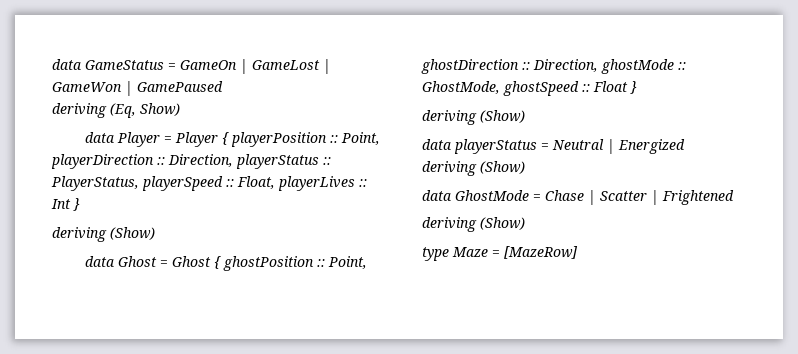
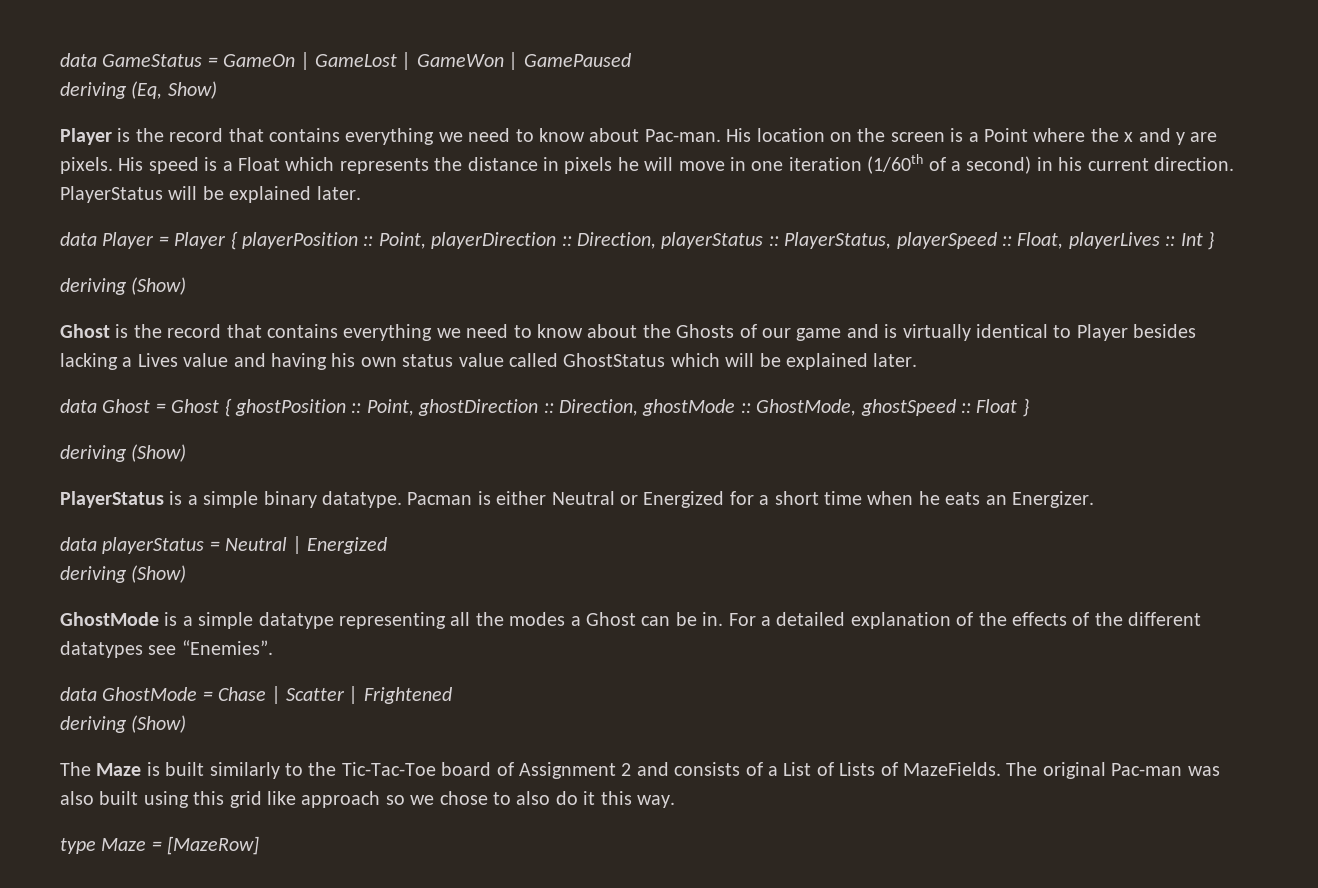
+ Player is the record that contains everything we need to know about Pac-man. His location on the screen is a Point where the x and y are pixels. His speed is a Float which represents the distance in pixels he will move in one iteration (1/60th of a second) in his current direction. PlayerStatus will be explained later.
+ Ghost is the record that contains everything we need to know about the Ghosts of our game and is virtually identical to Player besides lacking a Lives value and having his own status value called GhostStatus which will be explained later.
+ PlayerStatus is a simple binary datatype. Pacman is either Neutral or Energized for a short time when he eats an Energizer.
+ GhostMode is a simple datatype representing all the modes a Ghost can be in. For a detailed explanation of the effects of the different datatypes see “Enemies”.
+ The Maze is built similarly to the Tic-Tac-Toe board of Assignment 2 and consists of a List of Lists of MazeFields. The original Pac-man was also built using this grid like approach so we chose to also do it this way.

